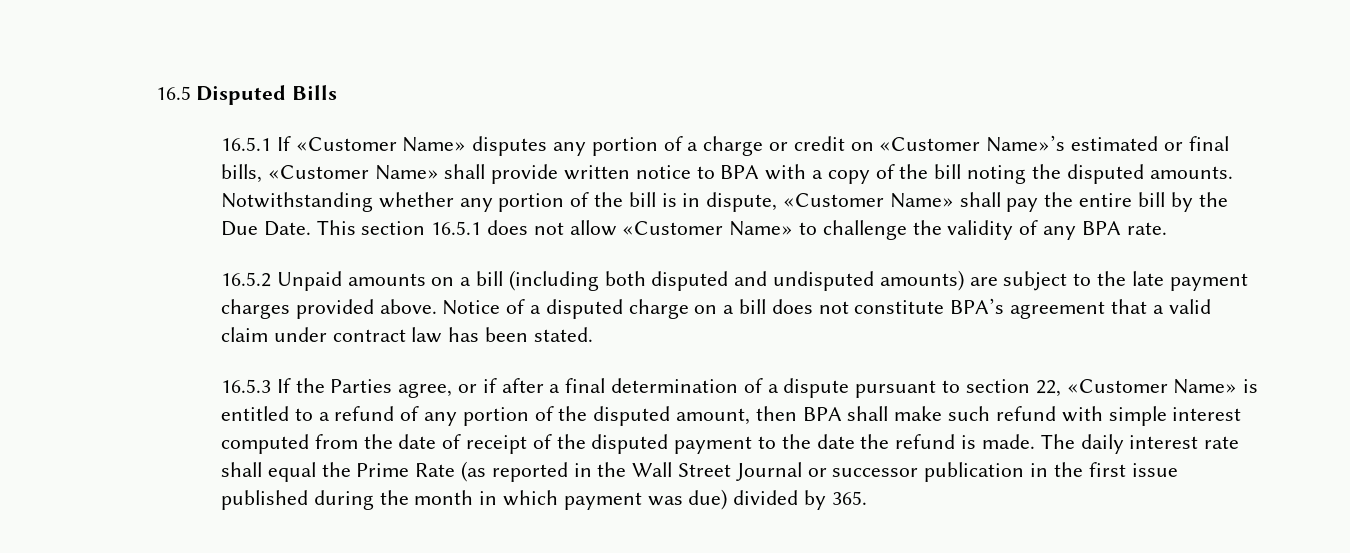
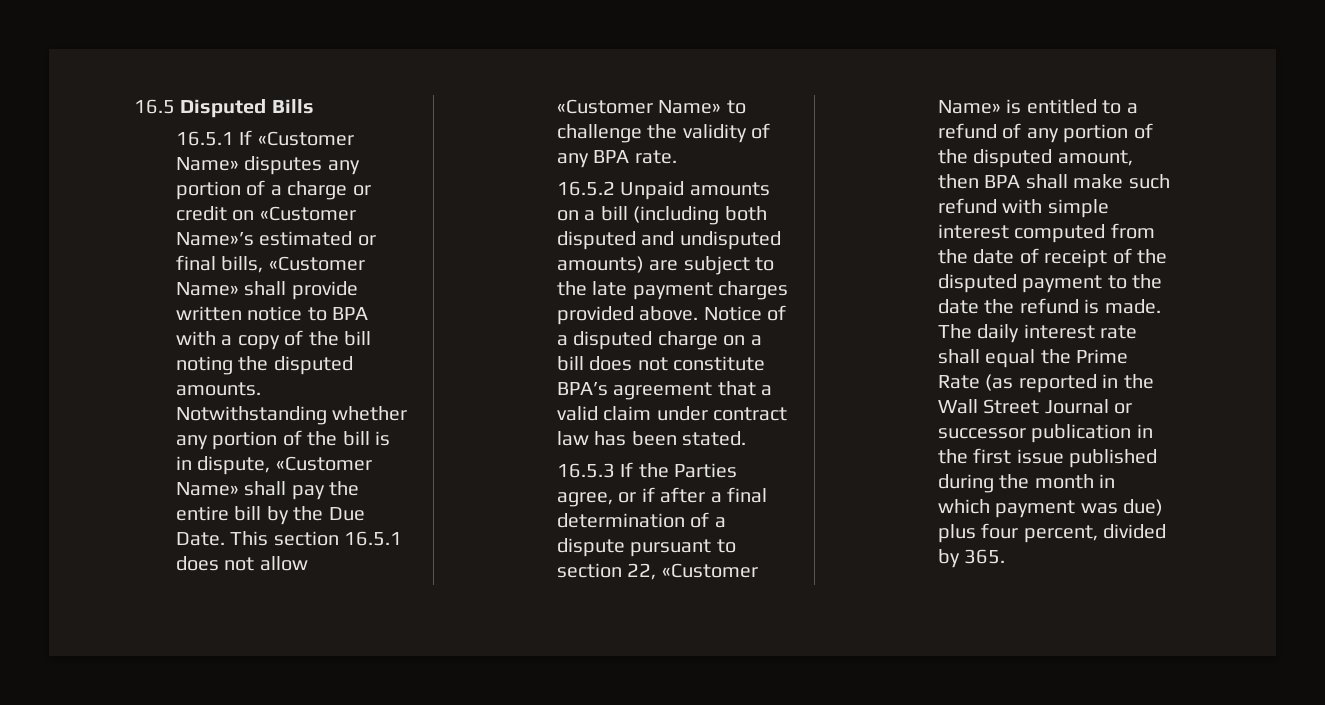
- The daily interest rate shall equal the Prime Rate (as reported in the Wall Street Journal or successor publication in the first issue published during the month in which payment was due) divided by 365.
+ The daily interest rate shall equal the Prime Rate (as reported in the Wall Street Journal or successor publication in the first issue published during the month in which payment was due) plus four percent, divided by 365.

